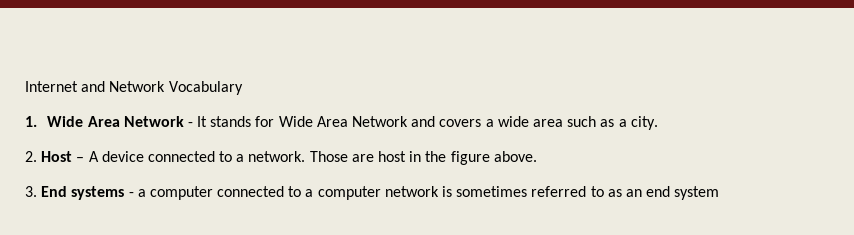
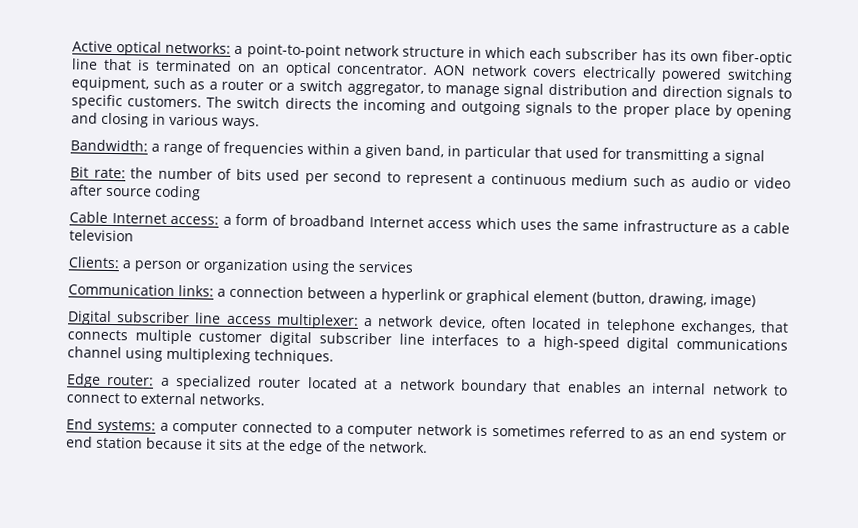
- Internet and Network Vocabulary
- 1. Wide Area Network - It stands for Wide Area Network and covers a wide area such as a city.
- 2. Host – A device connected to a network. Those are host in the figure above.
- 3. End systems - a computer connected to a computer network is sometimes referred to as an end system
+ Active optical networks: a point-to-point network structure in which each subscriber has its own fiber-optic line that is terminated on an optical concentrator. AON network covers electrically powered switching equipment, such as a router or a switch aggregator, to manage signal distribution and direction signals to specific customers. The switch directs the incoming and outgoing signals to the proper place by opening and closing in various ways.
+ Bandwidth: a range of frequencies within a given band, in particular that used for transmitting a signal
+ Bit rate: the number of bits used per second to represent a continuous medium such as audio or video after source coding
+ Cable Internet access: a form of broadband Internet access which uses the same infrastructure as a cable television
+ Clients: a person or organization using the services
+ Communication links: a connection between a hyperlink or graphical element (button, drawing, image)
+ Digital subscriber line access multiplexer: a network device, often located in telephone exchanges, that connects multiple customer digital subscriber line interfaces to a high-speed digital communications channel using multiplexing techniques.
+ Edge router: a specialized router located at a network boundary that enables an internal network to connect to external networks.
+ End systems: a computer connected to a computer network is sometimes referred to as an end system or end station because it sits at the edge of the network.

